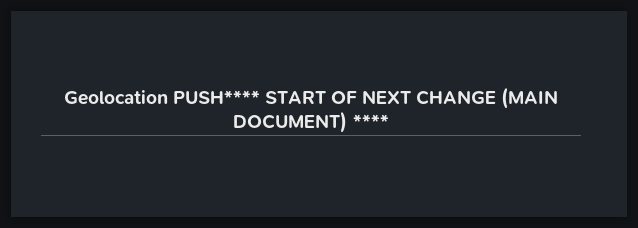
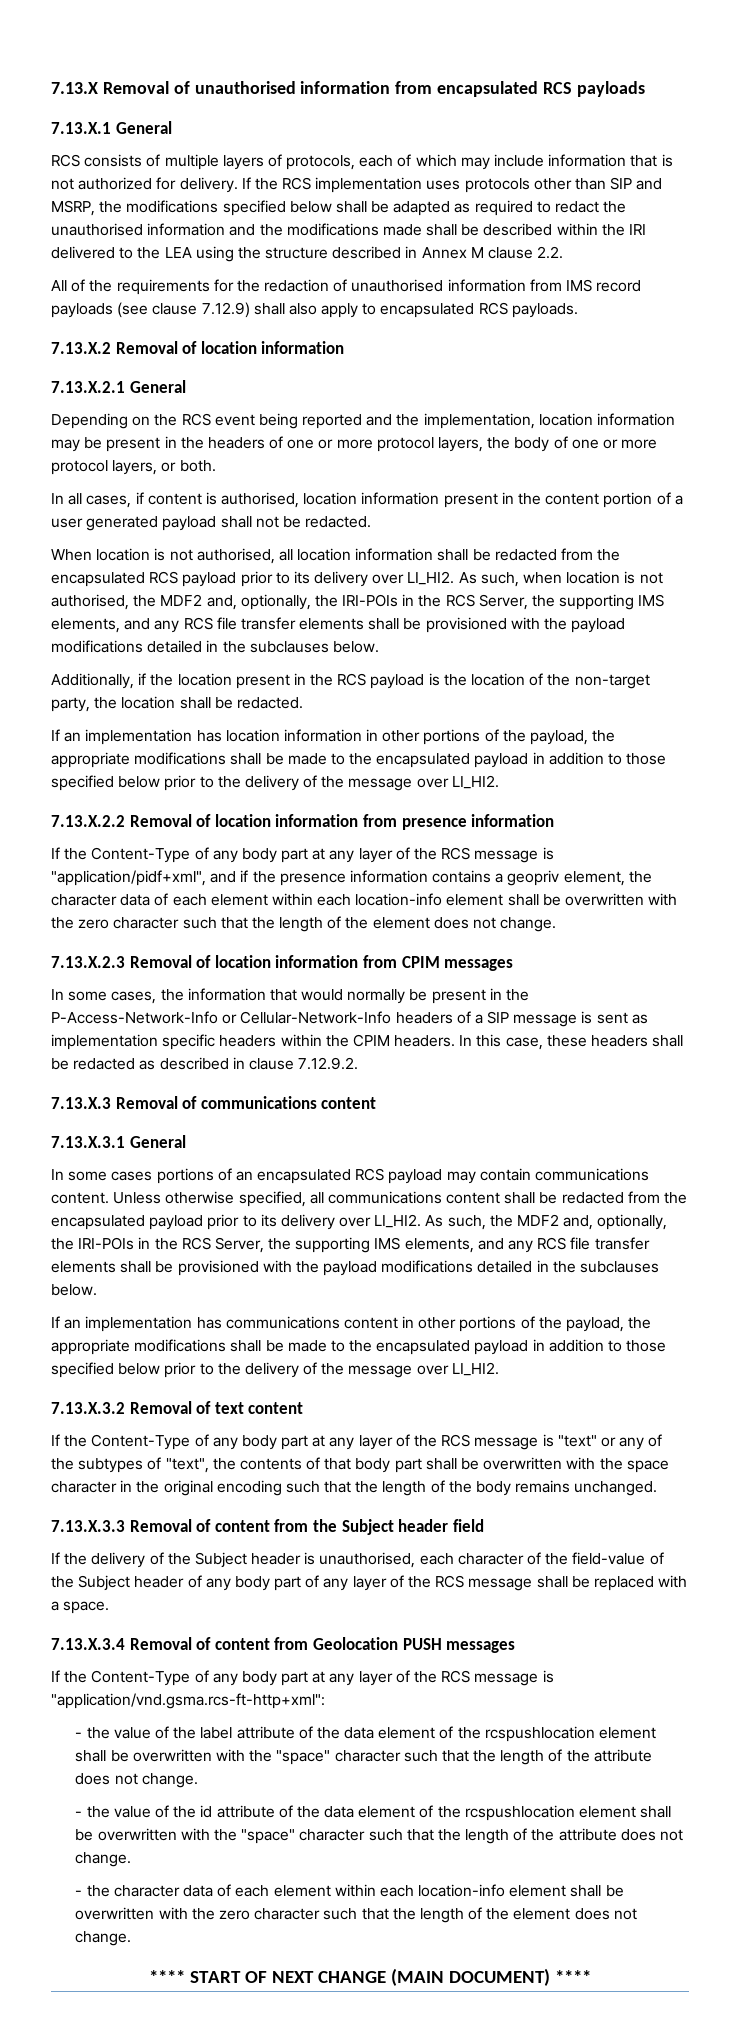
- Geolocation PUSH**** START OF NEXT CHANGE (MAIN DOCUMENT) ****
+ 7.13.X Removal of unauthorised information from encapsulated RCS payloads
+ 7.13.X.1 General
+ RCS consists of multiple layers of protocols, each of which may include information that is not authorized for delivery. If the RCS implementation uses protocols other than SIP and MSRP, the modifications specified below shall be adapted as required to redact the unauthorised information and the modifications made shall be described within the IRI delivered to the LEA using the structure described in Annex M clause 2.2.
+ All of the requirements for the redaction of unauthorised information from IMS record payloads (see clause 7.12.9) shall also apply to encapsulated RCS payloads.
+ 7.13.X.2 Removal of location information
+ 7.13.X.2.1 General
+ Depending on the RCS event being reported and the implementation, location information may be present in the headers of one or more protocol layers, the body of one or more protocol layers, or both.
+ In all cases, if content is authorised, location information present in the content portion of a user generated payload shall not be redacted.
+ When location is not authorised, all location information shall be redacted from the encapsulated RCS payload prior to its delivery over LI_HI2. As such, when location is not authorised, the MDF2 and, optionally, the IRI-POIs in the RCS Server, the supporting IMS elements, and any RCS file transfer elements shall be provisioned with the payload modifications detailed in the subclauses below.
+ Additionally, if the location present in the RCS payload is the location of the non-target party, the location shall be redacted.
+ If an implementation has location information in other portions of the payload, the appropriate modifications shall be made to the encapsulated payload in addition to those specified below prior to the delivery of the message over LI_HI2.
+ 7.13.X.2.2 Removal of location information from presence information
+ If the Content-Type of any body part at any layer of the RCS message is "application/pidf+xml", and if the presence information contains a geopriv element, the character data of each element within each location-info element shall be overwritten with the zero character such that the length of the element does not change.
+ 7.13.X.2.3 Removal of location information from CPIM messages
+ In some cases, the information that would normally be present in the P-Access-Network-Info or Cellular-Network-Info headers of a SIP message is sent as implementation specific headers within the CPIM headers. In this case, these headers shall be redacted as described in clause 7.12.9.2.
+ 7.13.X.3 Removal of communications content
+ 7.13.X.3.1 General
+ In some cases portions of an encapsulated RCS payload may contain communications content. Unless otherwise specified, all communications content shall be redacted from the encapsulated payload prior to its delivery over LI_HI2. As such, the MDF2 and, optionally, the IRI-POIs in the RCS Server, the supporting IMS elements, and any RCS file transfer elements shall be provisioned with the payload modifications detailed in the subclauses below.
+ If an implementation has communications content in other portions of the payload, the appropriate modifications shall be made to the encapsulated payload in addition to those specified below prior to the delivery of the message over LI_HI2.
+ 7.13.X.3.2 Removal of text content
+ If the Content-Type of any body part at any layer of the RCS message is "text" or any of the subtypes of "text", the contents of that body part shall be overwritten with the space character in the original encoding such that the length of the body remains unchanged.
+ 7.13.X.3.3 Removal of content from the Subject header field
+ If the delivery of the Subject header is unauthorised, each character of the field-value of the Subject header of any body part of any layer of the RCS message shall be replaced with a space.
+ 7.13.X.3.4 Removal of content from Geolocation PUSH messages
+ If the Content-Type of any body part at any layer of the RCS message is "application/vnd.gsma.rcs-ft-http+xml":
+ - the value of the label attribute of the data element of the rcspushlocation element shall be overwritten with the "space" character such that the length of the attribute does not change.
+ - the value of the id attribute of the data element of the rcspushlocation element shall be overwritten with the "space" character such that the length of the attribute does not change.
+ - the character data of each element within each location-info element shall be overwritten with the zero character such that the length of the element does not change.
+ **** START OF NEXT CHANGE (MAIN DOCUMENT) ****

